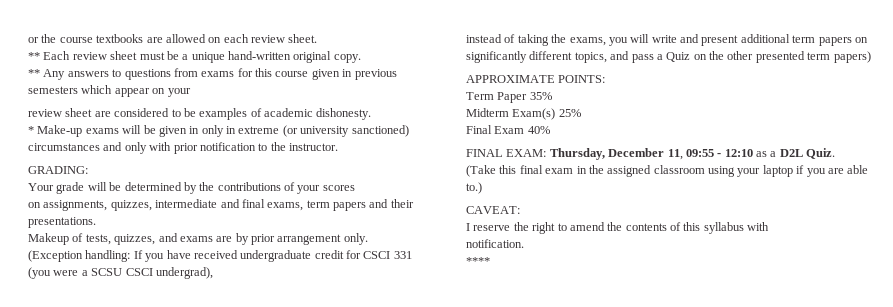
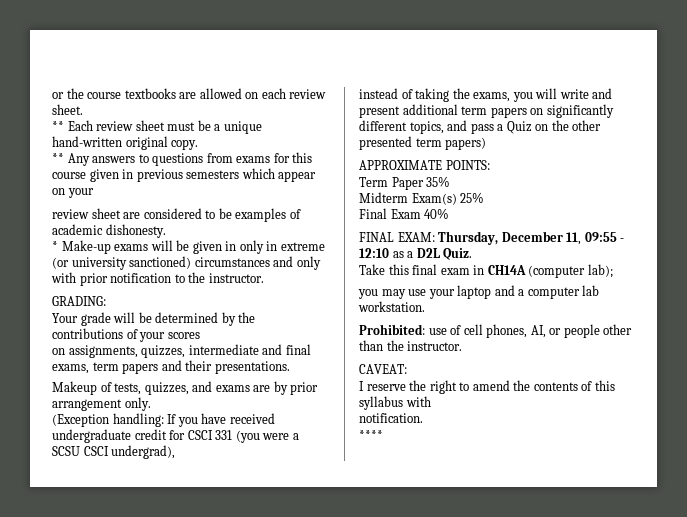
- (Take this final exam in the assigned classroom using your laptop if you are able to.)
+ Take this final exam in CH14A (computer lab);
+ you may use your laptop and a computer lab workstation.
+ Prohibited: use of cell phones, AI, or people other than the instructor.

